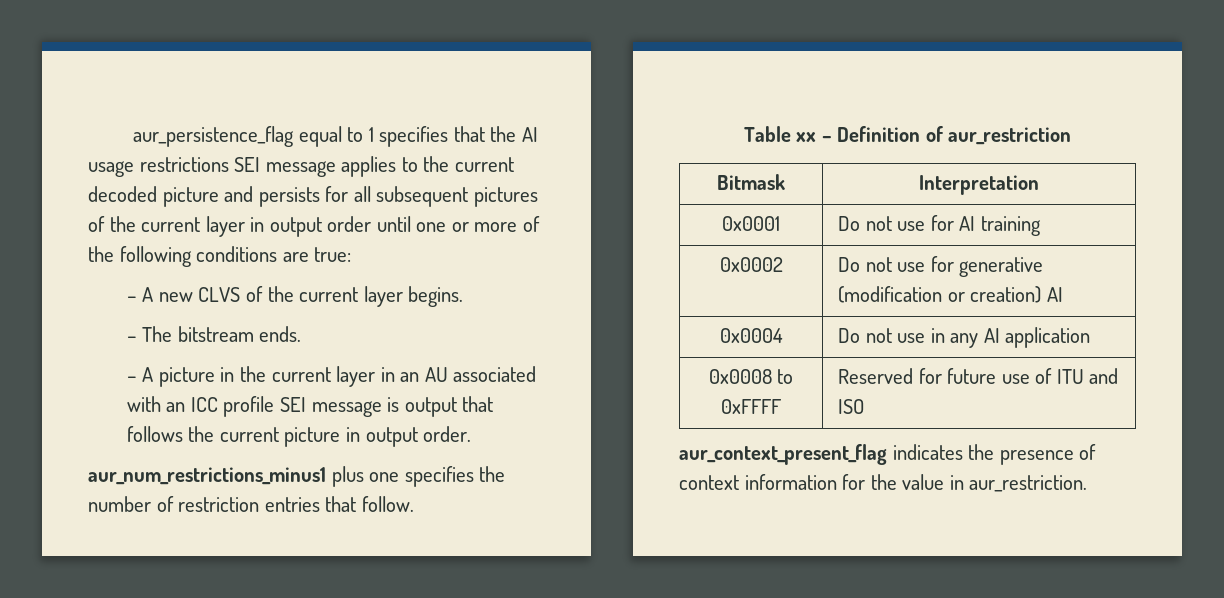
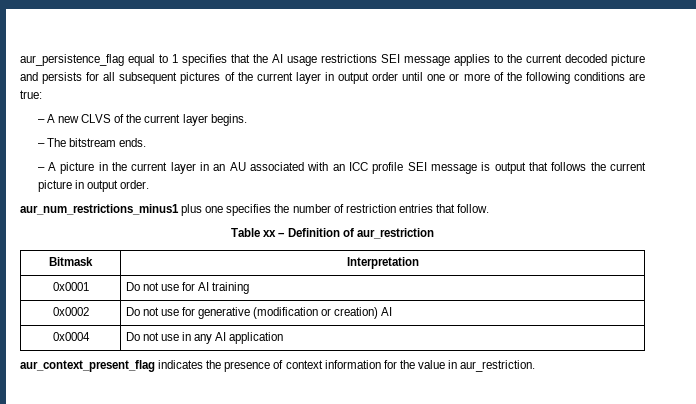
- 0x0008 to 0xFFFF | Reserved for future use of ITU and ISO

